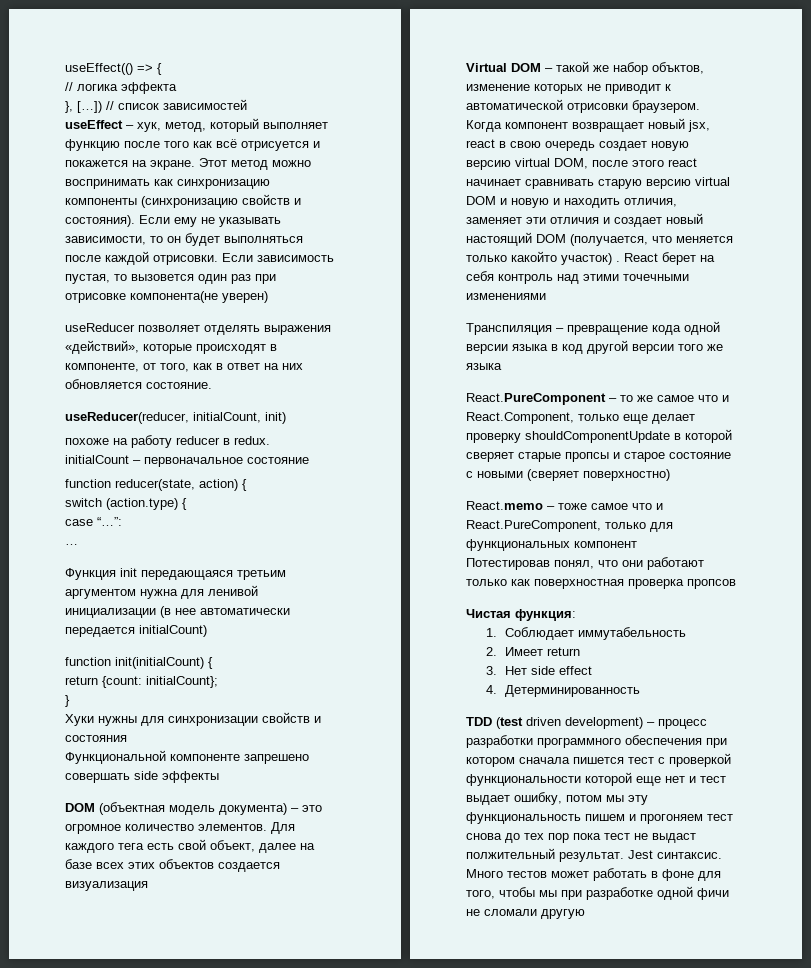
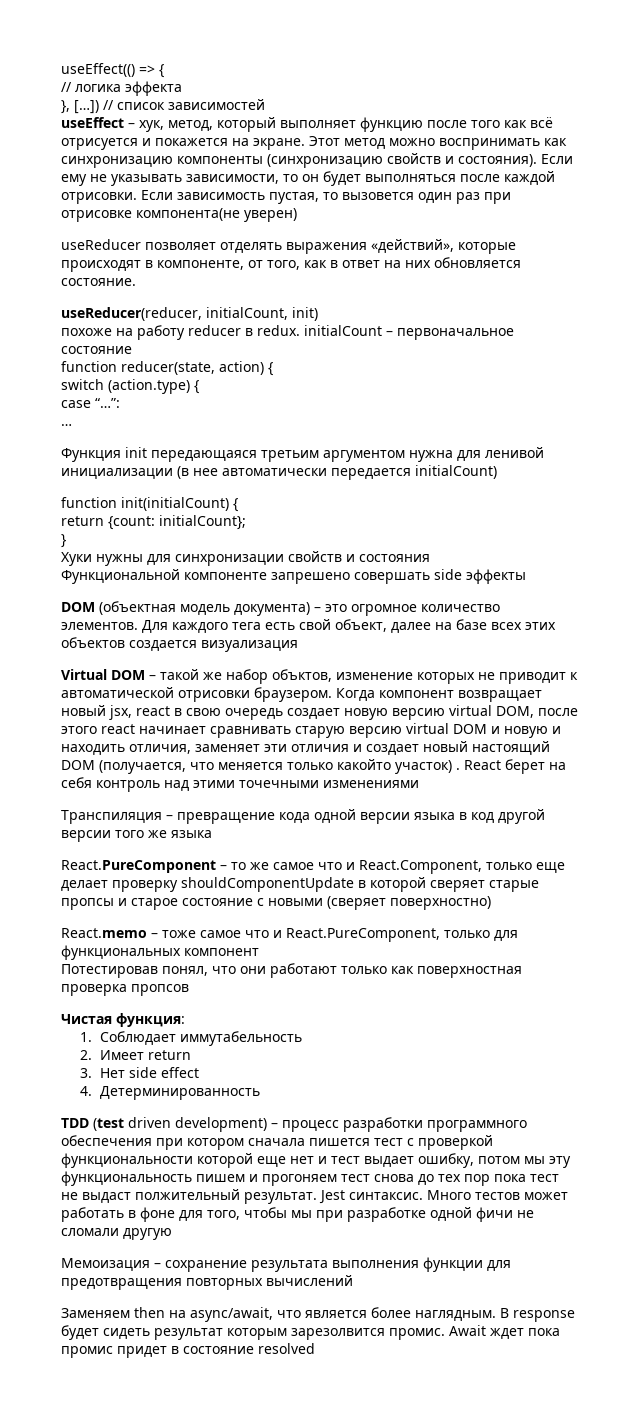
+ Мемоизация – сохранение результата выполнения функции для предотвращения повторных вычислений
+ Заменяем then на async/await, что является более наглядным. В response будет сидеть результат которым зарезолвится промиc. Await ждет пока промис придет в состояние resolved

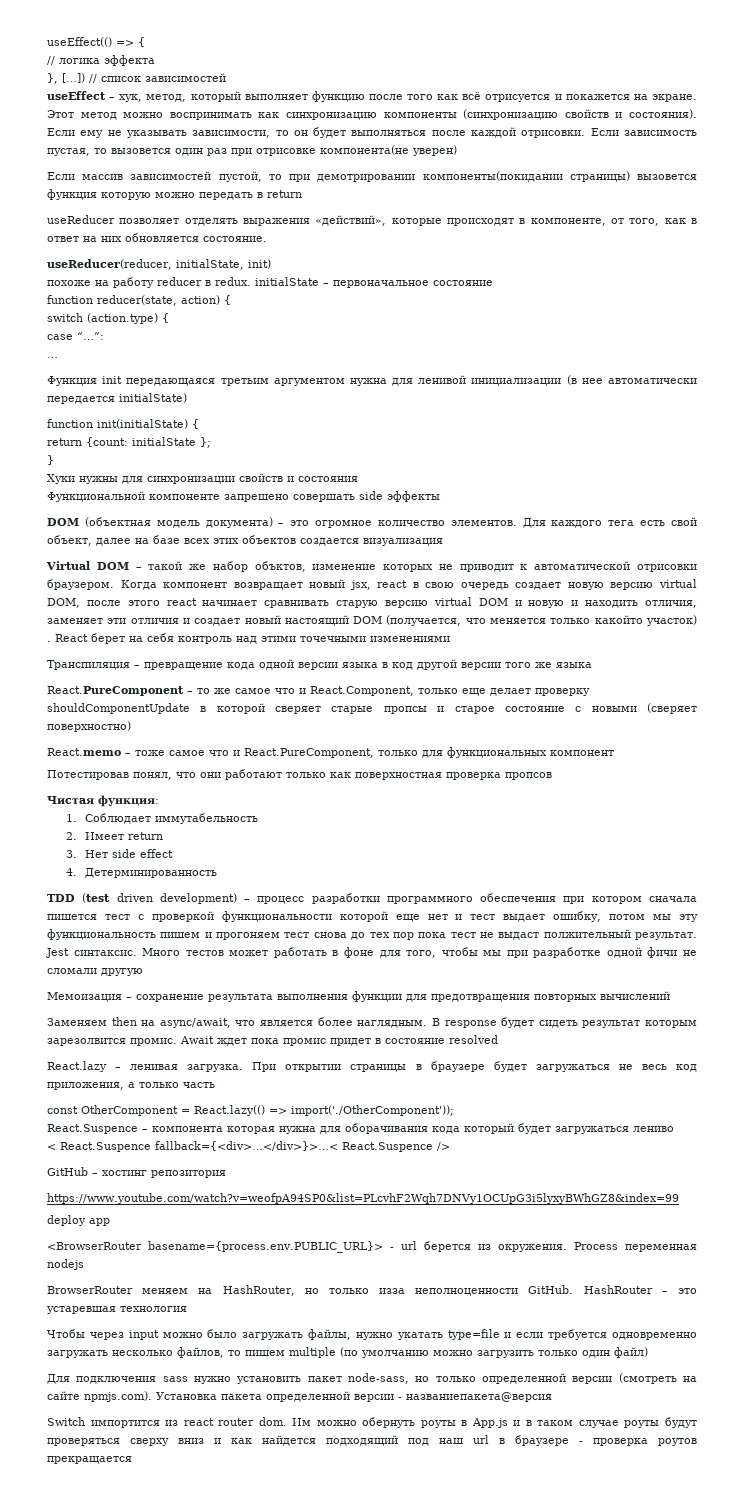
+ Если массив зависимостей пустой, то при демотрировании компоненты(покидании страницы) вызовется функция которую можно передать в return
- useReducer(reducer, initialCount, init)
+ useReducer(reducer, initialState, init)
- похоже на работу reducer в redux. initialCount – первоначальное состояние
+ похоже на работу reducer в redux. initialState – первоначальное состояние
- Функция init передающаяся третьим аргументом нужна для ленивой инициализации (в нее автоматически передается initialCount)
- function init(initialCount) {
+ Функция init передающаяся третьим аргументом нужна для ленивой инициализации (в нее автоматически передается initialState)
+ function init(initialState) {
- return {count: initialCount};
+ return {count: initialState };
+ React.lazy – ленивая загрузка. При открытии страницы в браузере будет загружаться не весь код приложения, а только часть
+ const OtherComponent = React.lazy(() => import('./OtherComponent'));
+ React.Suspence – компонента которая нужна для оборачивания кода который будет загружаться лениво
+ < React.Suspence fallback={<div>…</div>}>…< React.Suspence />
+ GitHub – хостинг репозитория
+ https://www.youtube.com/watch?v=weofpA94SP0&list=PLcvhF2Wqh7DNVy1OCUpG3i5lyxyBWhGZ8&index=99
+ deploy app
+ <BrowserRouter basename={process.env.PUBLIC_URL}> - url берется из окружения. Process переменная nodejs
+ BrowserRouter меняем на HashRouter, но только изза неполноценности GitHub. HashRouter – это устаревшая технология
+ Чтобы через input можно было загружать файлы, нужно укатать type=file и если требуется одновременно загружать несколько файлов, то пишем multiple (по умолчанию можно загрузить только один файл)
+ Для подключения sass нужно установить пакет node-sass, но только определенной версии (смотреть на сайте npmjs.com). Установка пакета определенной версии - названиепакета@версия
+ Switch импортится из react router dom. Им можно обернуть роуты в App.js и в таком случае роуты будут проверяться сверху вниз и как найдется подходящий под наш url в браузере - проверка роутов прекращается

